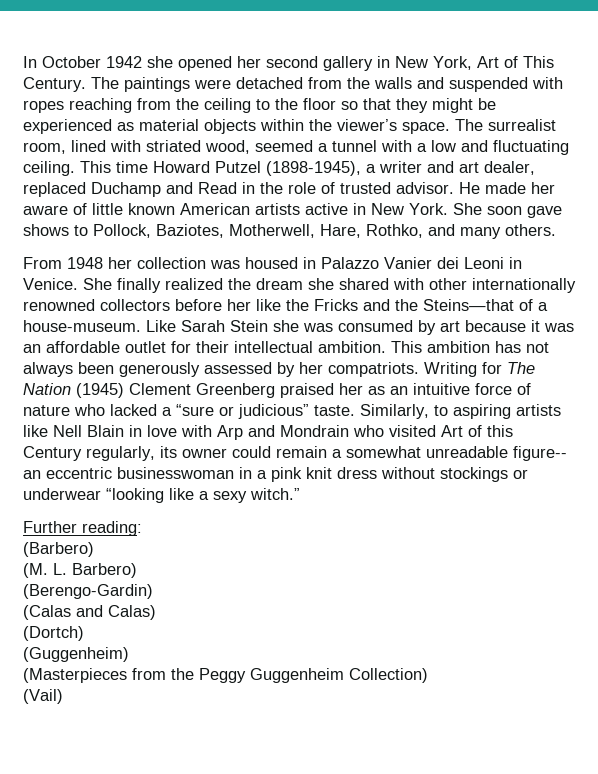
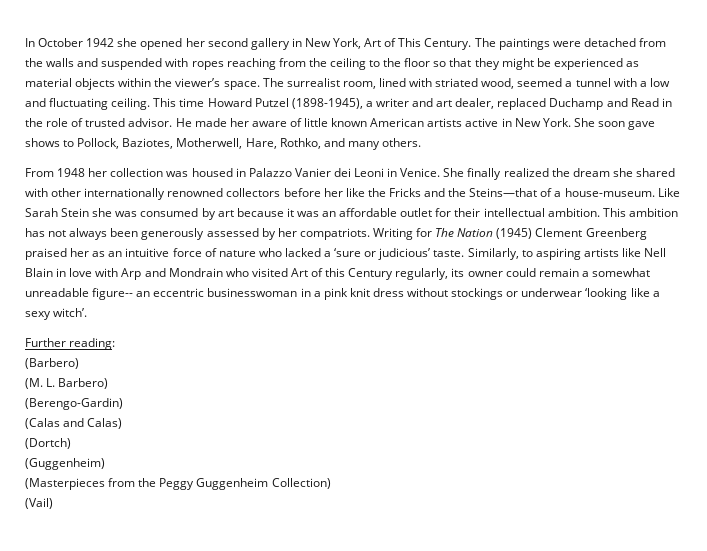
- Writing for The Nation (1945) Clement Greenberg praised her as an intuitive force of nature who lacked a “sure or judicious” taste.
+ Writing for The Nation (1945) Clement Greenberg praised her as an intuitive force of nature who lacked a ‘sure or judicious’ taste.
- Similarly, to aspiring artists like Nell Blain in love with Arp and Mondrain who visited Art of this Century regularly, its owner could remain a somewhat unreadable figure-- an eccentric businesswoman in a pink knit dress without stockings or underwear “looking like a sexy witch.”
+ Similarly, to aspiring artists like Nell Blain in love with Arp and Mondrain who visited Art of this Century regularly, its owner could remain a somewhat unreadable figure-- an eccentric businesswoman in a pink knit dress without stockings or underwear ‘looking like a sexy witch’.

